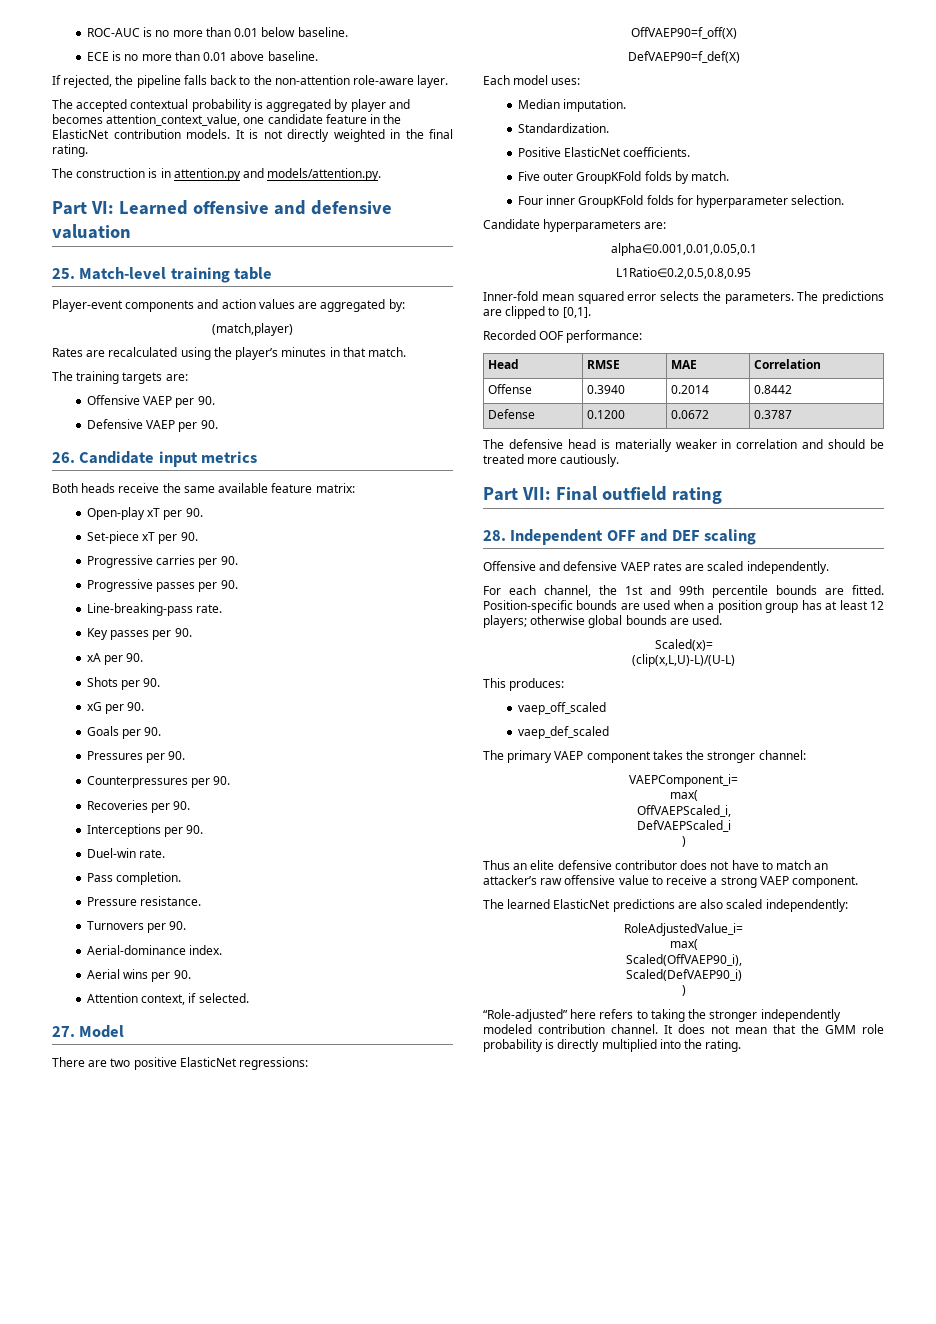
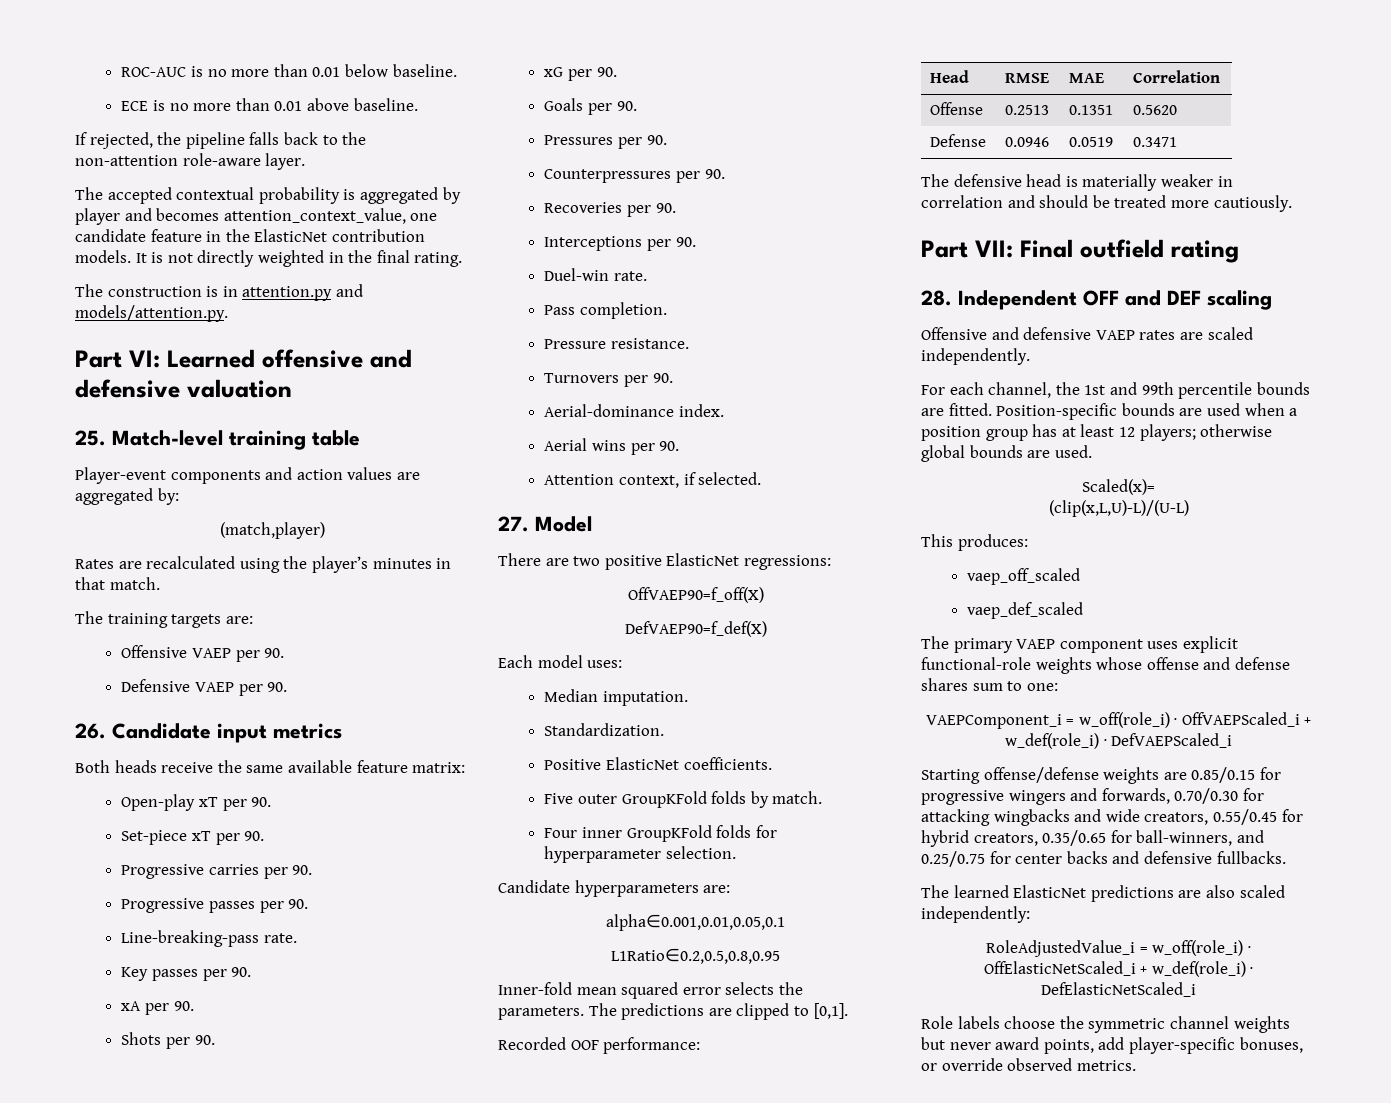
- Offense | 0.3940 | 0.2014 | 0.8442
- Defense | 0.1200 | 0.0672 | 0.3787
+ Offense | 0.2513 | 0.1351 | 0.5620
+ Defense | 0.0946 | 0.0519 | 0.3471
- The primary VAEP component takes the stronger channel:
- VAEPComponent_i=
- max(
- OffVAEPScaled_i,
- DefVAEPScaled_i
- )
- Thus an elite defensive contributor does not have to match an attacker’s raw offensive value to receive a strong VAEP component.
+ The primary VAEP component uses explicit functional-role weights whose offense and defense shares sum to one:
+ VAEPComponent_i = w_off(role_i) · OffVAEPScaled_i + w_def(role_i) · DefVAEPScaled_i
+ Starting offense/defense weights are 0.85/0.15 for progressive wingers and forwards, 0.70/0.30 for attacking wingbacks and wide creators, 0.55/0.45 for hybrid creators, 0.35/0.65 for ball-winners, and 0.25/0.75 for center backs and defensive fullbacks.
- RoleAdjustedValue_i=
- max(
- Scaled(OffVAEP90_i),
- Scaled(DefVAEP90_i)
- )
- “Role-adjusted” here refers to taking the stronger independently modeled contribution channel. It does not mean that the GMM role probability is directly multiplied into the rating.
+ RoleAdjustedValue_i = w_off(role_i) · OffElasticNetScaled_i + w_def(role_i) · DefElasticNetScaled_i
+ Role labels choose the symmetric channel weights but never award points, add player-specific bonuses, or override observed metrics.

